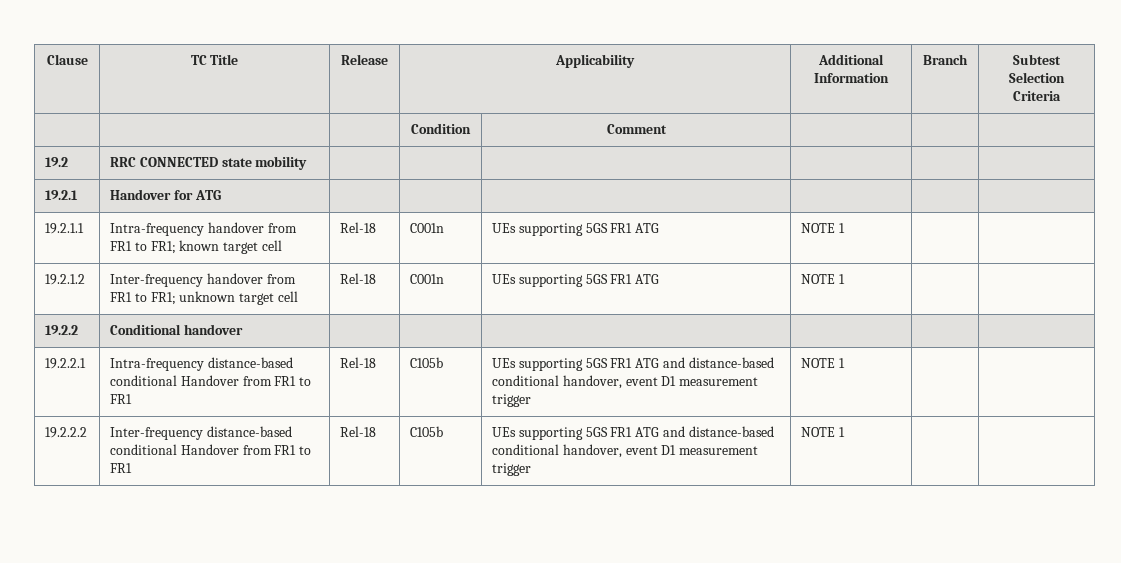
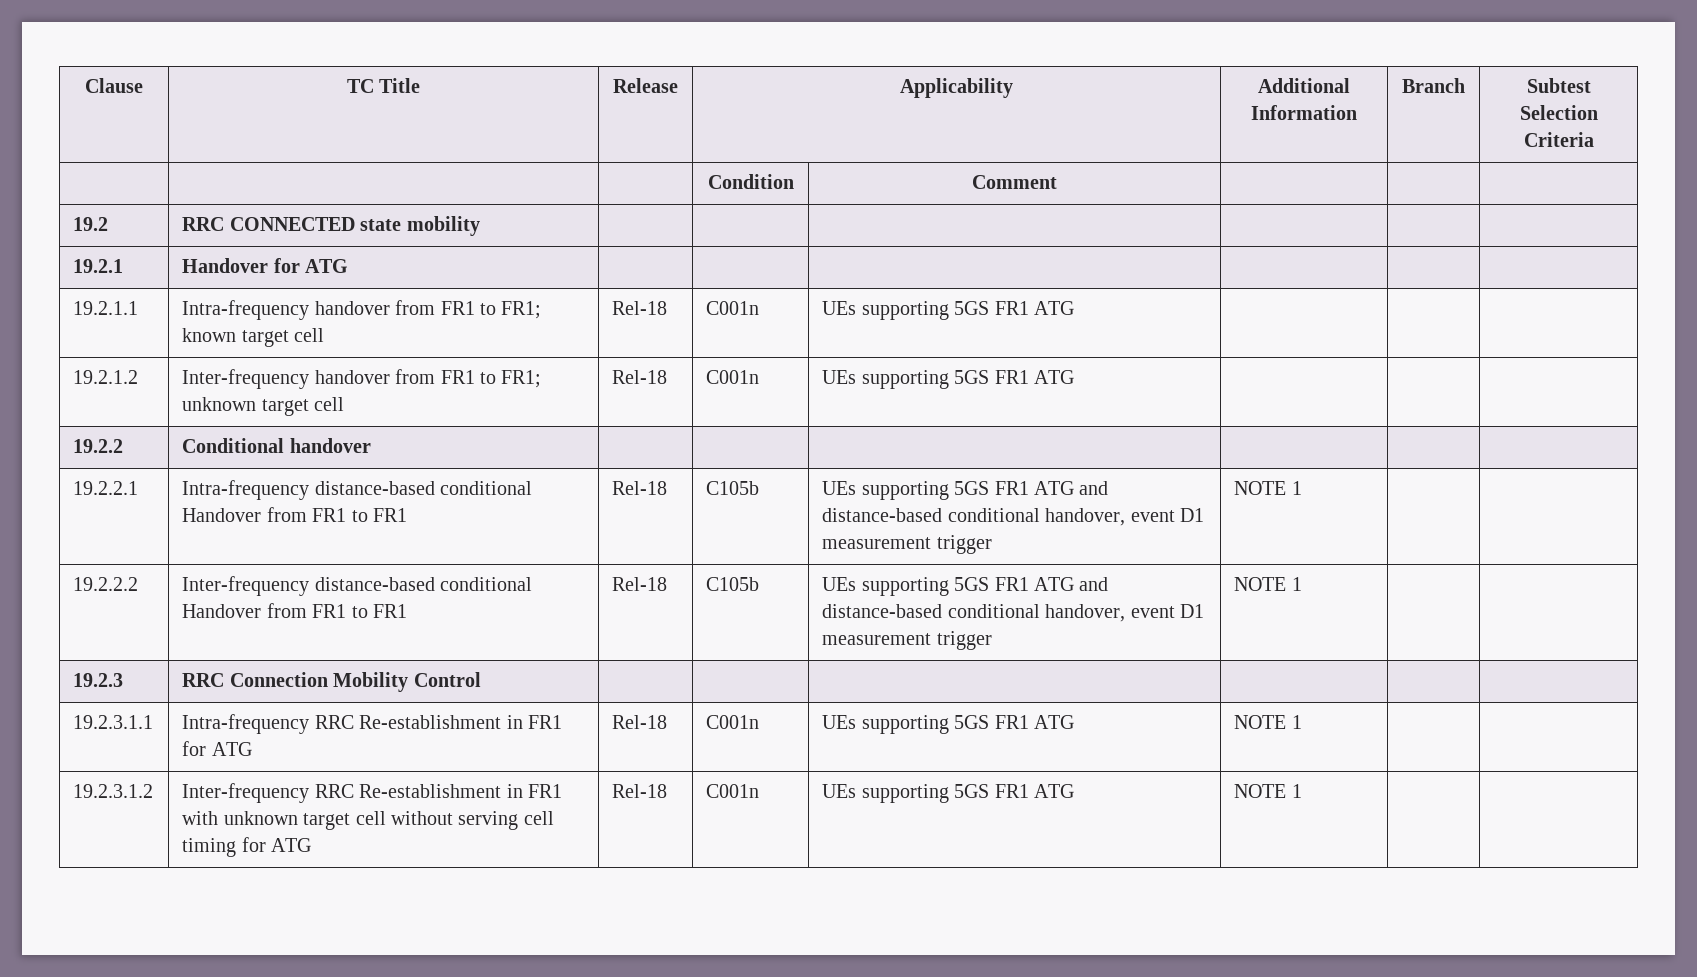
- 19.2.1.1 | Intra-frequency handover from FR1 to FR1; known target cell | Rel-18 | C001n | UEs supporting 5GS FR1 ATG | NOTE 1 | |
+ 19.2.1.1 | Intra-frequency handover from FR1 to FR1; known target cell | Rel-18 | C001n | UEs supporting 5GS FR1 ATG | | |
- 19.2.1.2 | Inter-frequency handover from FR1 to FR1; unknown target cell | Rel-18 | C001n | UEs supporting 5GS FR1 ATG | NOTE 1 | |
+ 19.2.1.2 | Inter-frequency handover from FR1 to FR1; unknown target cell | Rel-18 | C001n | UEs supporting 5GS FR1 ATG | | |
+ 19.2.3 | RRC Connection Mobility Control | | | | | |
+ 19.2.3.1.1 | Intra-frequency RRC Re-establishment in FR1 for ATG | Rel-18 | C001n | UEs supporting 5GS FR1 ATG | NOTE 1 | |
+ 19.2.3.1.2 | Inter-frequency RRC Re-establishment in FR1 with unknown target cell without serving cell timing for ATG | Rel-18 | C001n | UEs supporting 5GS FR1 ATG | NOTE 1 | |

